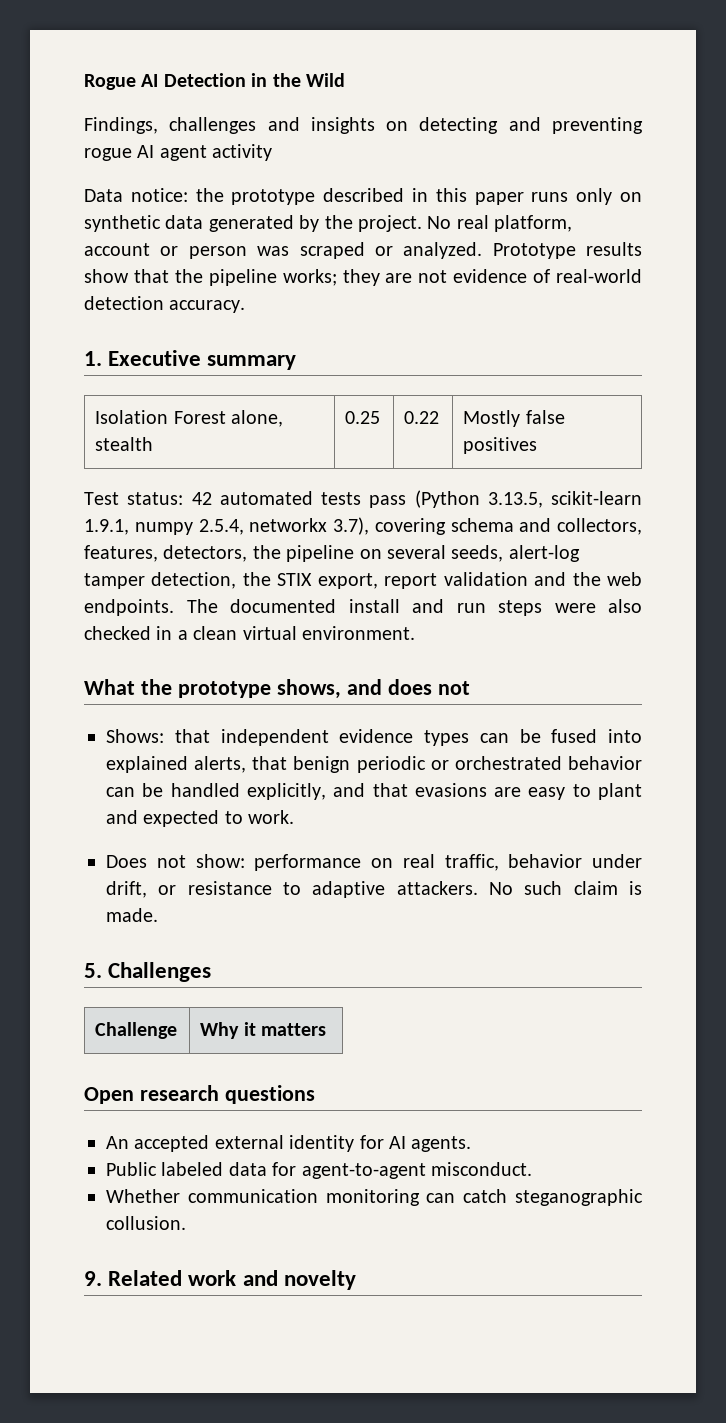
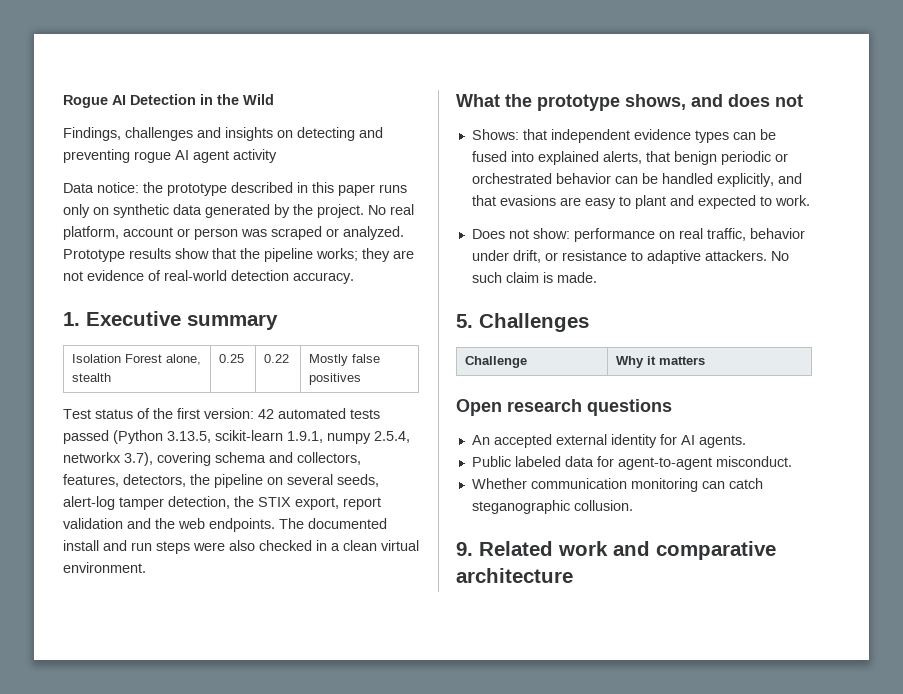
- Test status: 42 automated tests pass (Python 3.13.5, scikit-learn 1.9.1, numpy 2.5.4, networkx 3.7), covering schema and collectors, features, detectors, the pipeline on several seeds, alert-log tamper detection, the STIX export, report validation and the web endpoints.
+ Test status of the first version: 42 automated tests passed (Python 3.13.5, scikit-learn 1.9.1, numpy 2.5.4, networkx 3.7), covering schema and collectors, features, detectors, the pipeline on several seeds, alert-log tamper detection, the STIX export, report validation and the web endpoints.
- 9. Related work and novelty
+ 9. Related work and comparative architecture

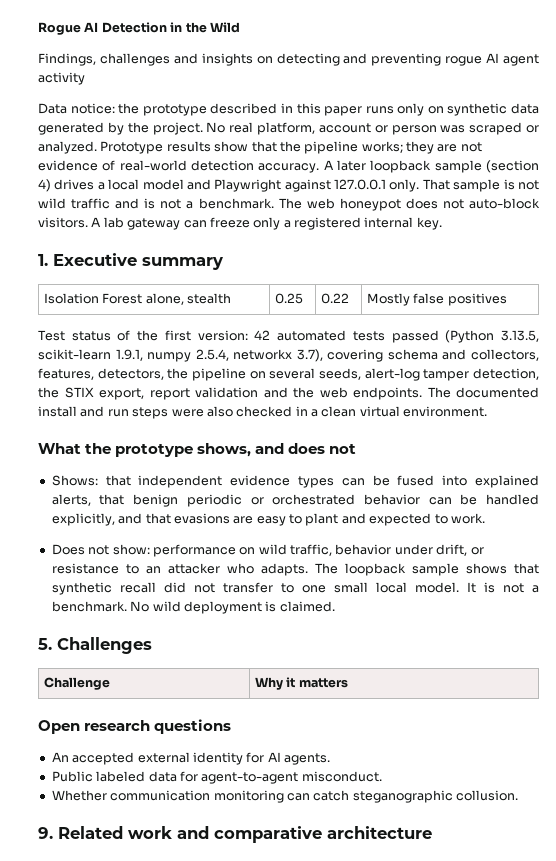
+ A later loopback sample (section 4) drives a local model and Playwright against 127.0.0.1 only. That sample is not wild traffic and is not a benchmark. The web honeypot does not auto-block visitors. A lab gateway can freeze only a registered internal key.
- Does not show: performance on real traffic, behavior under drift, or resistance to adaptive attackers. No such claim is made.
+ Does not show: performance on wild traffic, behavior under drift, or resistance to an attacker who adapts. The loopback sample shows that synthetic recall did not transfer to one small local model. It is not a benchmark. No wild deployment is claimed.

